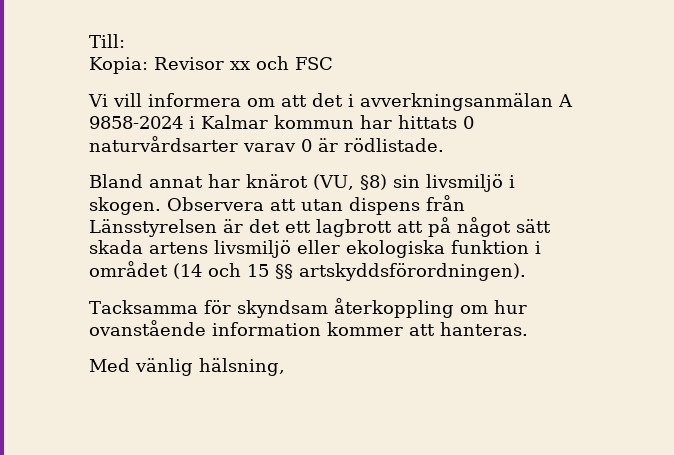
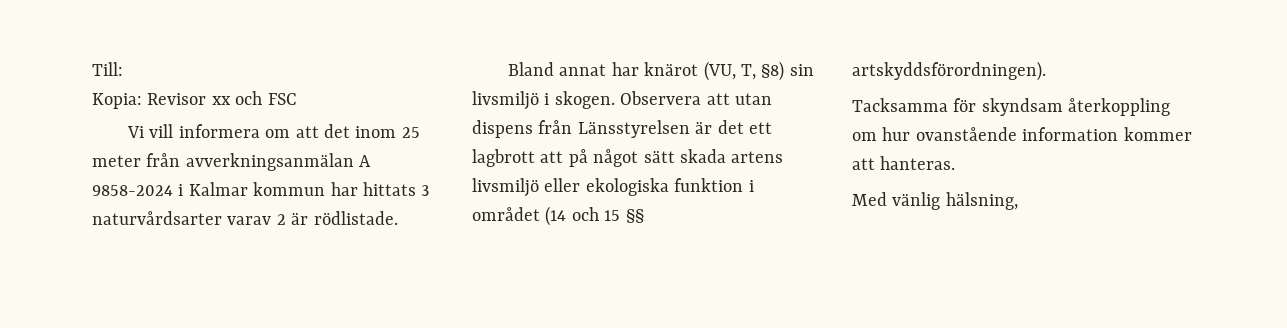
- Vi vill informera om att det i avverkningsanmälan A 9858-2024 i Kalmar kommun har hittats 0 naturvårdsarter varav 0 är rödlistade.
+ Vi vill informera om att det inom 25 meter från avverkningsanmälan A 9858-2024 i Kalmar kommun har hittats 3 naturvårdsarter varav 2 är rödlistade.
- Bland annat har knärot (VU, §8) sin livsmiljö i skogen.
+ Bland annat har knärot (VU, T, §8) sin livsmiljö i skogen.

